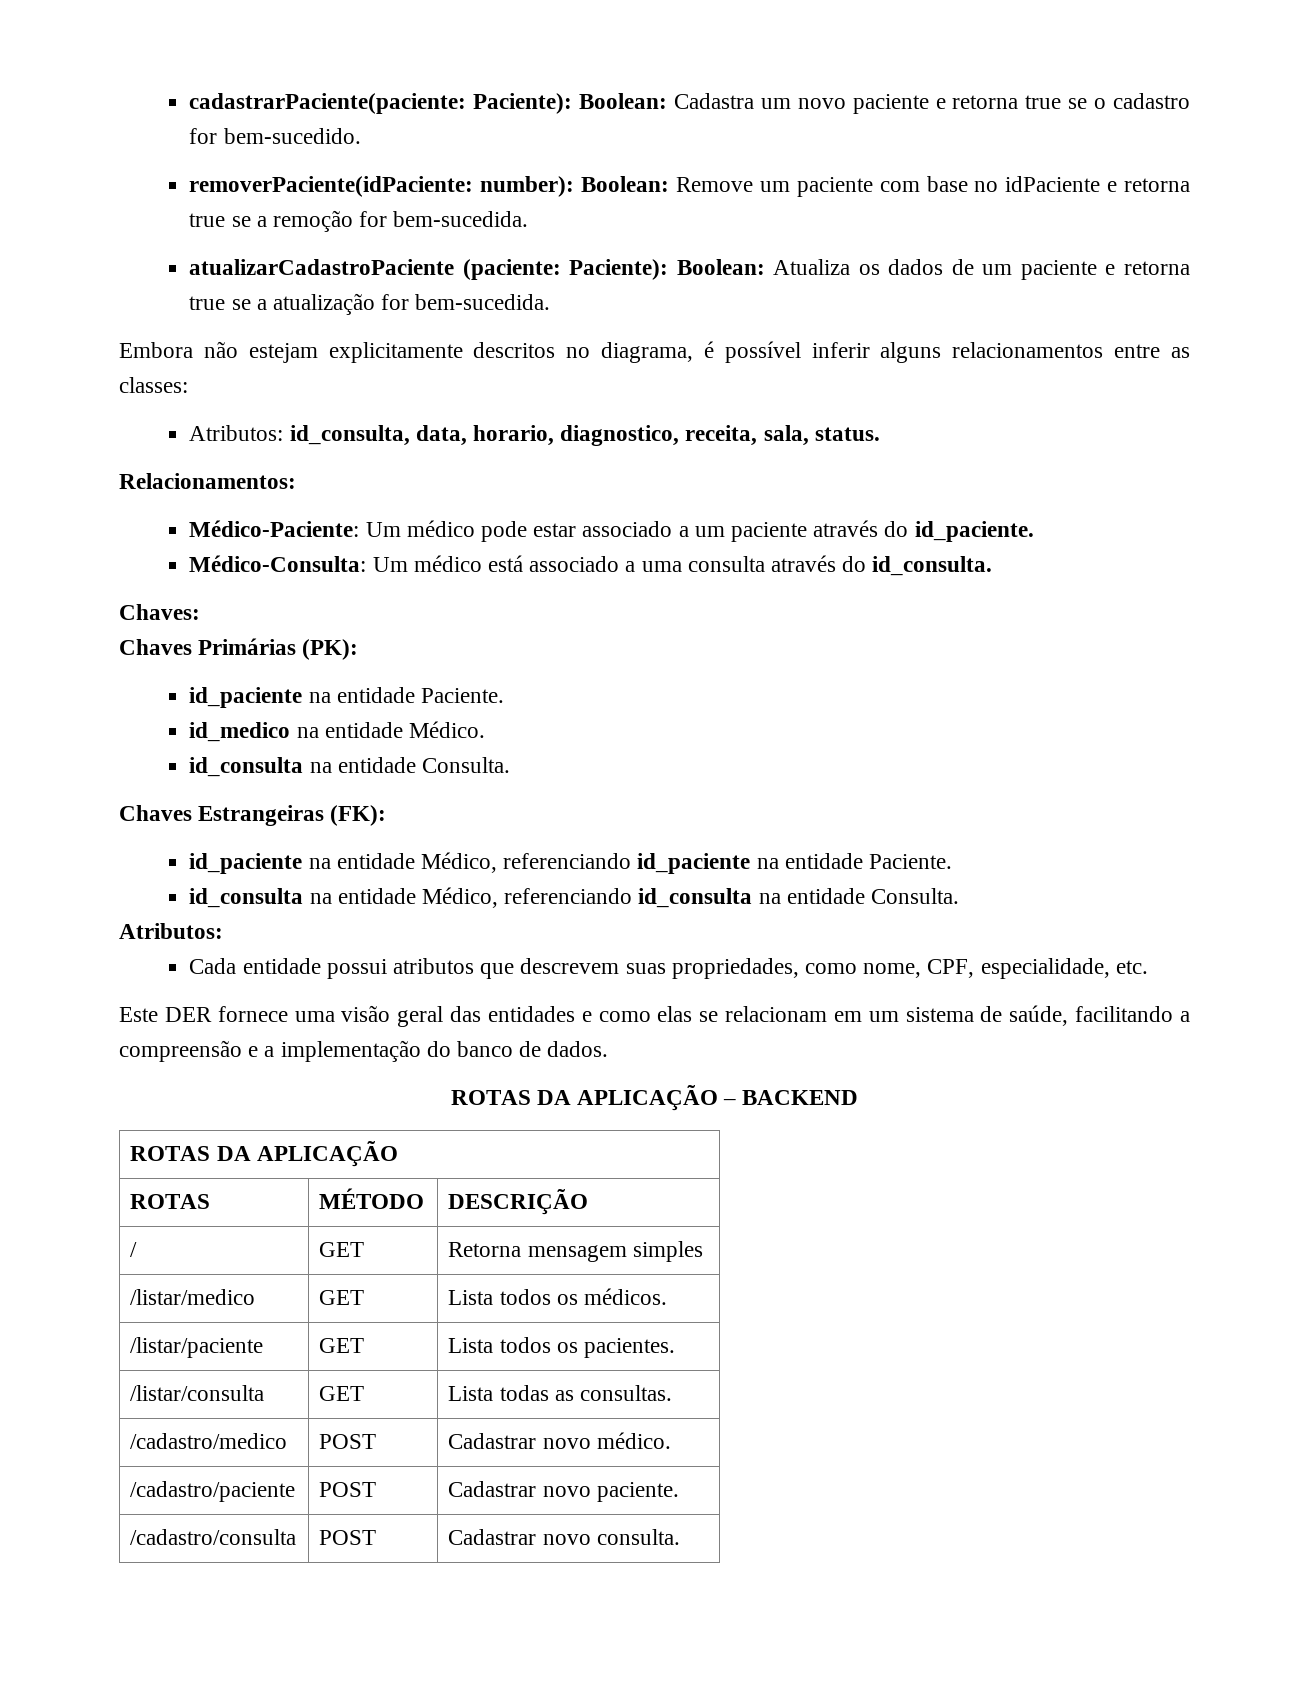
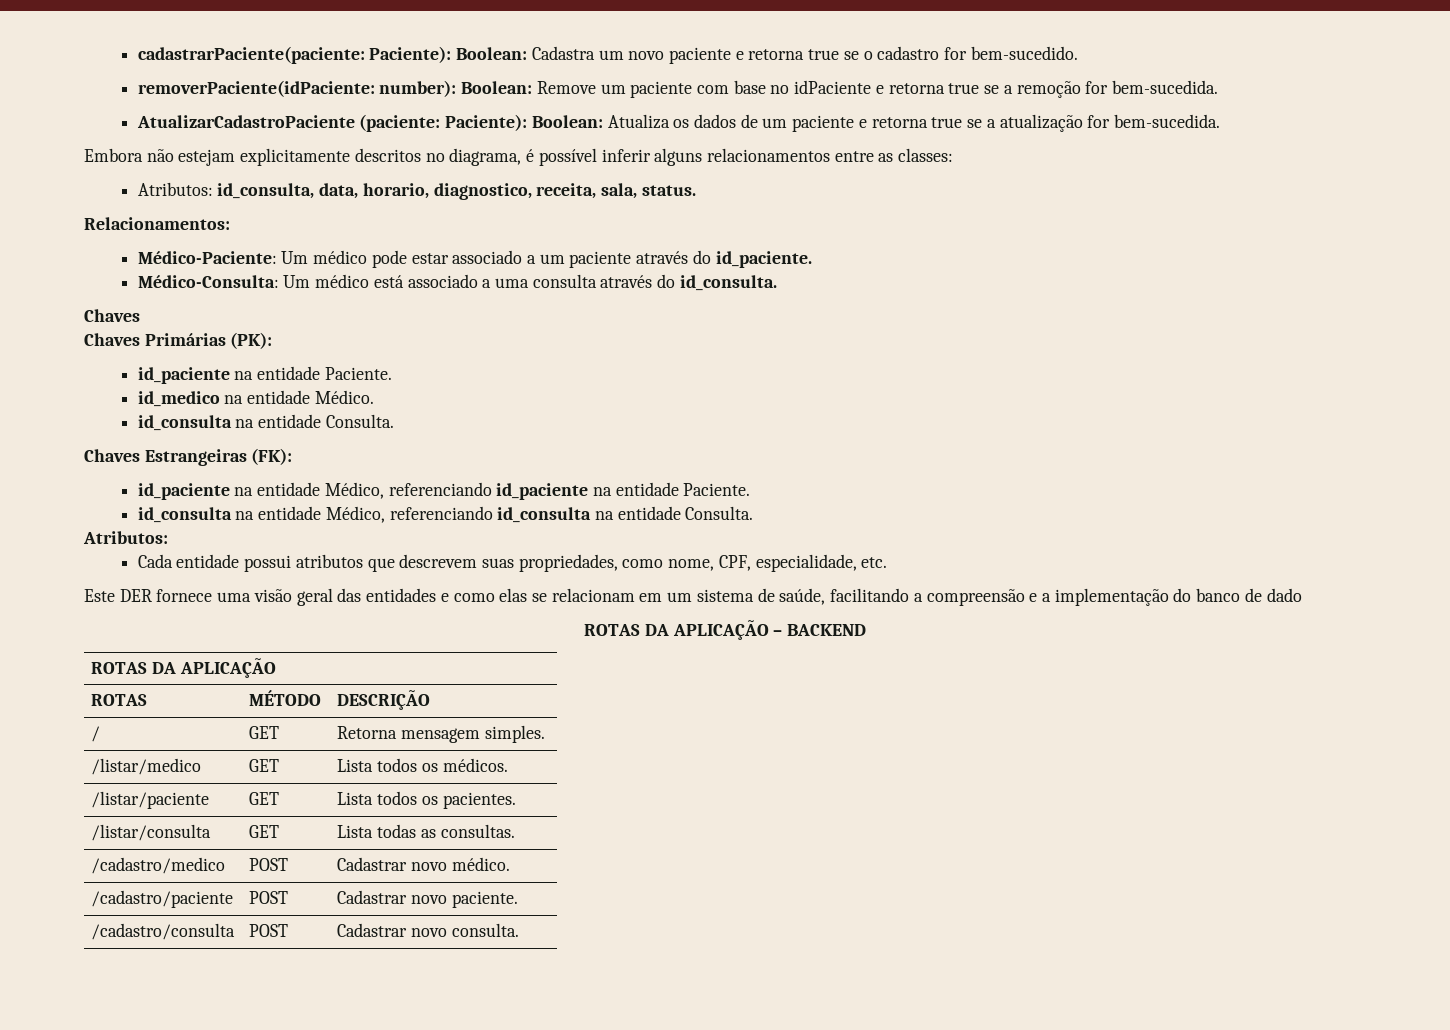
- atualizarCadastroPaciente (paciente: Paciente): Boolean: Atualiza os dados de um paciente e retorna true se a atualização for bem-sucedida.
+ AtualizarCadastroPaciente (paciente: Paciente): Boolean: Atualiza os dados de um paciente e retorna true se a atualização for bem-sucedida.
  Médico-Consulta: Um médico está associado a uma consulta através do id_consulta.
- Chaves:
+ Chaves
- Este DER fornece uma visão geral das entidades e como elas se relacionam em um sistema de saúde, facilitando a compreensão e a implementação do banco de dados.
+ Este DER fornece uma visão geral das entidades e como elas se relacionam em um sistema de saúde, facilitando a compreensão e a implementação do banco de dado
- / | GET | Retorna mensagem simples
+ / | GET | Retorna mensagem simples.

